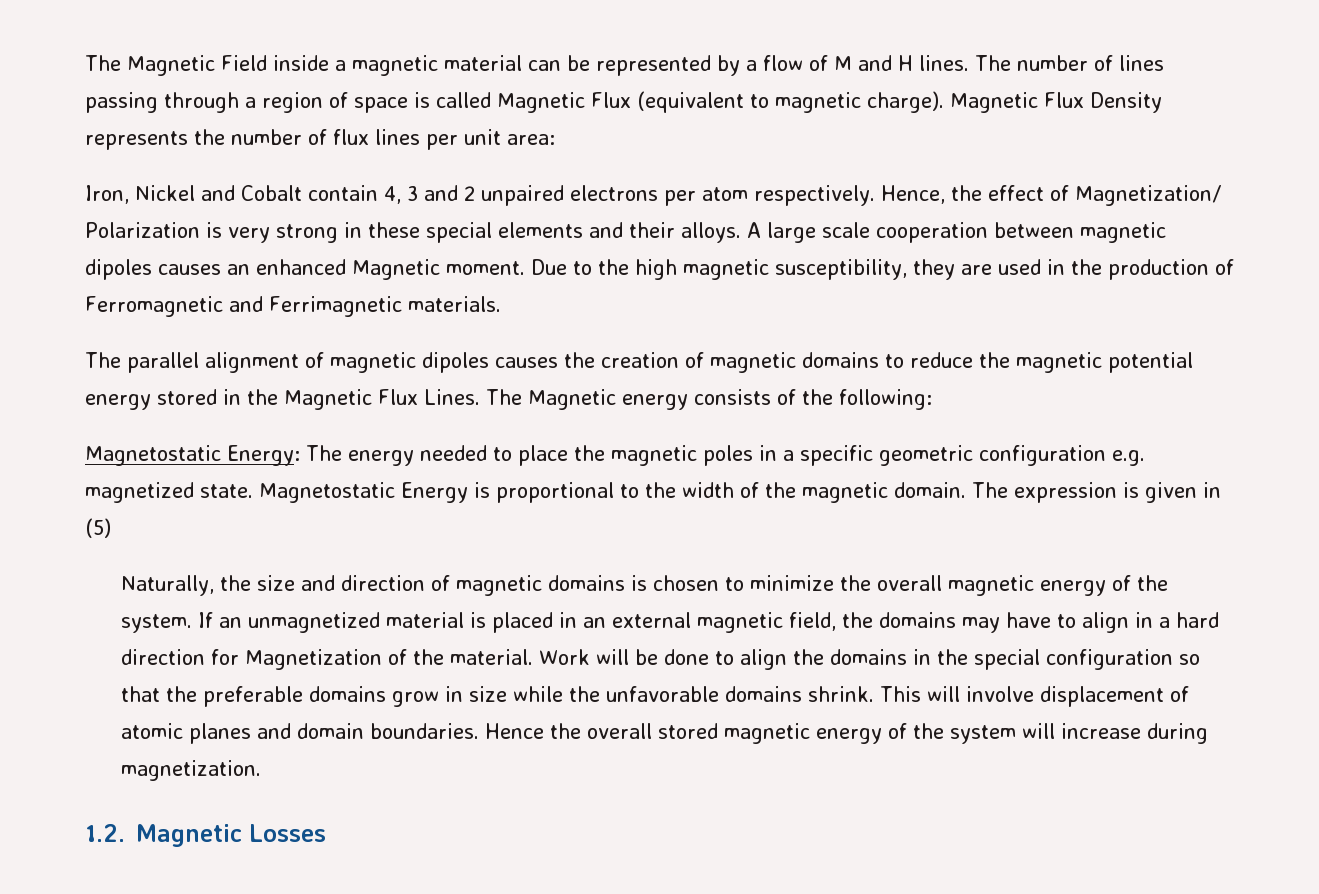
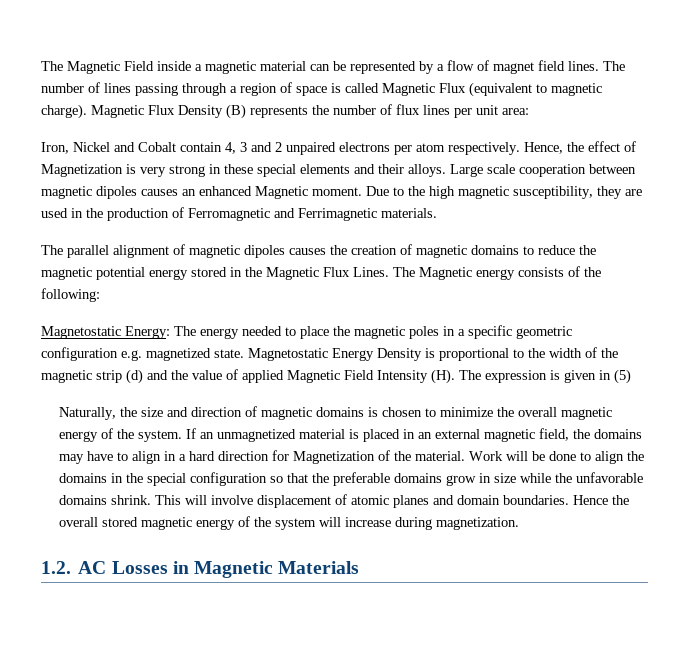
- The Magnetic Field inside a magnetic material can be represented by a flow of M and H lines.
+ The Magnetic Field inside a magnetic material can be represented by a flow of magnet field lines.
- Magnetic Flux Density represents the number of flux lines per unit area:
+ Magnetic Flux Density (B) represents the number of flux lines per unit area:
- Hence, the effect of Magnetization/ Polarization is very strong in these special elements and their alloys.
+ Hence, the effect of Magnetization is very strong in these special elements and their alloys.
- A large scale cooperation between magnetic dipoles causes an enhanced Magnetic moment.
+ Large scale cooperation between magnetic dipoles causes an enhanced Magnetic moment.
- Magnetostatic Energy is proportional to the width of the magnetic domain. The expression is given in (5)
+ Magnetostatic Energy Density is proportional to the width of the magnetic strip (d) and the value of applied Magnetic Field Intensity (H). The expression is given in (5)
- 1.2. Magnetic Losses
+ 1.2. AC Losses in Magnetic Materials

